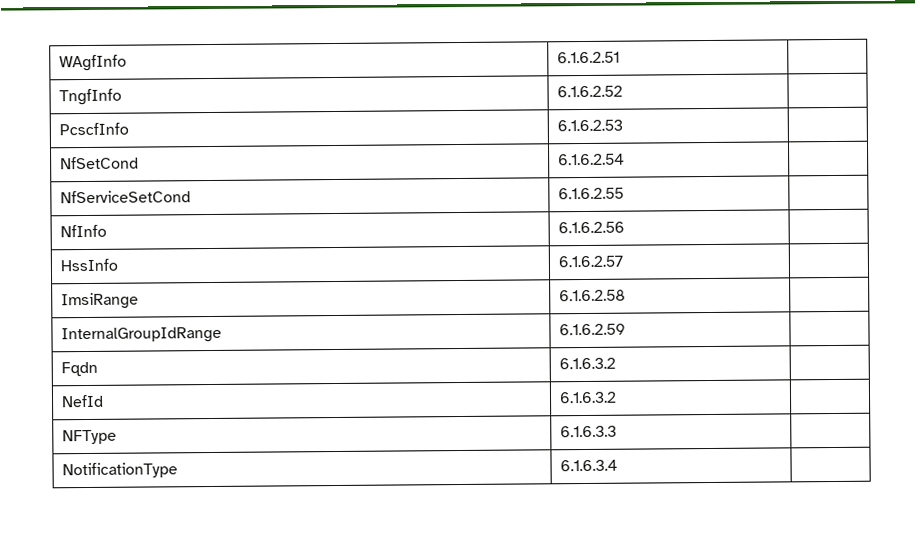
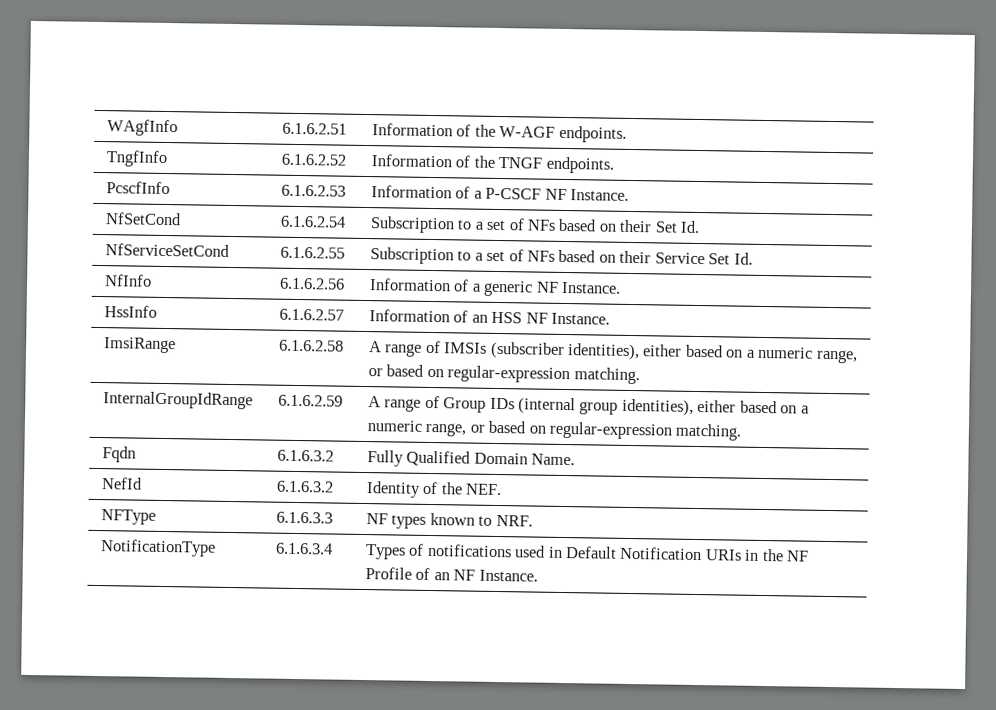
- WAgfInfo | 6.1.6.2.51 |
- TngfInfo | 6.1.6.2.52 |
- PcscfInfo | 6.1.6.2.53 |
- NfSetCond | 6.1.6.2.54 |
- NfServiceSetCond | 6.1.6.2.55 |
- NfInfo | 6.1.6.2.56 |
- HssInfo | 6.1.6.2.57 |
- ImsiRange | 6.1.6.2.58 |
- InternalGroupIdRange | 6.1.6.2.59 |
- Fqdn | 6.1.6.3.2 |
- NefId | 6.1.6.3.2 |
- NFType | 6.1.6.3.3 |
- NotificationType | 6.1.6.3.4 |
+ WAgfInfo | 6.1.6.2.51 | Information of the W-AGF endpoints.
+ TngfInfo | 6.1.6.2.52 | Information of the TNGF endpoints.
+ PcscfInfo | 6.1.6.2.53 | Information of a P-CSCF NF Instance.
+ NfSetCond | 6.1.6.2.54 | Subscription to a set of NFs based on their Set Id.
+ NfServiceSetCond | 6.1.6.2.55 | Subscription to a set of NFs based on their Service Set Id.
+ NfInfo | 6.1.6.2.56 | Information of a generic NF Instance.
+ HssInfo | 6.1.6.2.57 | Information of an HSS NF Instance.
+ ImsiRange | 6.1.6.2.58 | A range of IMSIs (subscriber identities), either based on a numeric range, or based on regular-expression matching.
+ InternalGroupIdRange | 6.1.6.2.59 | A range of Group IDs (internal group identities), either based on a numeric range, or based on regular-expression matching.
+ Fqdn | 6.1.6.3.2 | Fully Qualified Domain Name.
+ NefId | 6.1.6.3.2 | Identity of the NEF.
+ NFType | 6.1.6.3.3 | NF types known to NRF.
+ NotificationType | 6.1.6.3.4 | Types of notifications used in Default Notification URIs in the NF Profile of an NF Instance.

